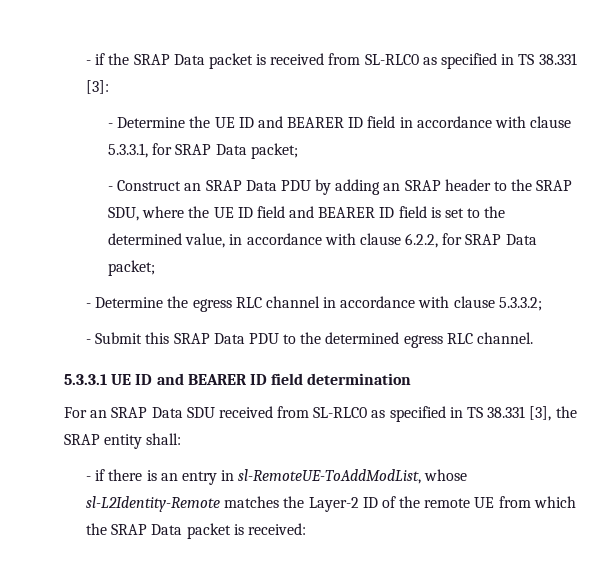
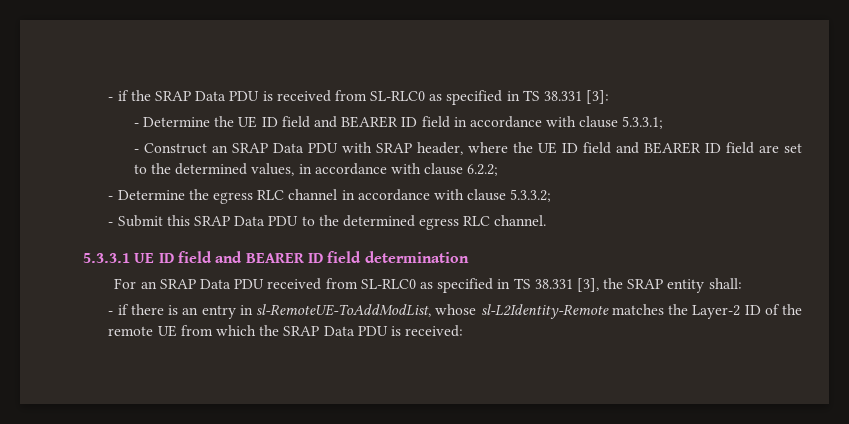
- - if the SRAP Data packet is received from SL-RLC0 as specified in TS 38.331 [3]:
+ - if the SRAP Data PDU is received from SL-RLC0 as specified in TS 38.331 [3]:
- - Determine the UE ID and BEARER ID field in accordance with clause 5.3.3.1, for SRAP Data packet;
+ - Determine the UE ID field and BEARER ID field in accordance with clause 5.3.3.1;
- - Construct an SRAP Data PDU by adding an SRAP header to the SRAP SDU, where the UE ID field and BEARER ID field is set to the determined value, in accordance with clause 6.2.2, for SRAP Data packet;
+ - Construct an SRAP Data PDU with SRAP header, where the UE ID field and BEARER ID field are set to the determined values, in accordance with clause 6.2.2;
- 5.3.3.1 UE ID and BEARER ID field determination
+ 5.3.3.1 UE ID field and BEARER ID field determination
- For an SRAP Data SDU received from SL-RLC0 as specified in TS 38.331 [3], the SRAP entity shall:
+ For an SRAP Data PDU received from SL-RLC0 as specified in TS 38.331 [3], the SRAP entity shall:
- - if there is an entry in sl-RemoteUE-ToAddModList, whose sl-L2Identity-Remote matches the Layer-2 ID of the remote UE from which the SRAP Data packet is received:
+ - if there is an entry in sl-RemoteUE-ToAddModList, whose sl-L2Identity-Remote matches the Layer-2 ID of the remote UE from which the SRAP Data PDU is received:

